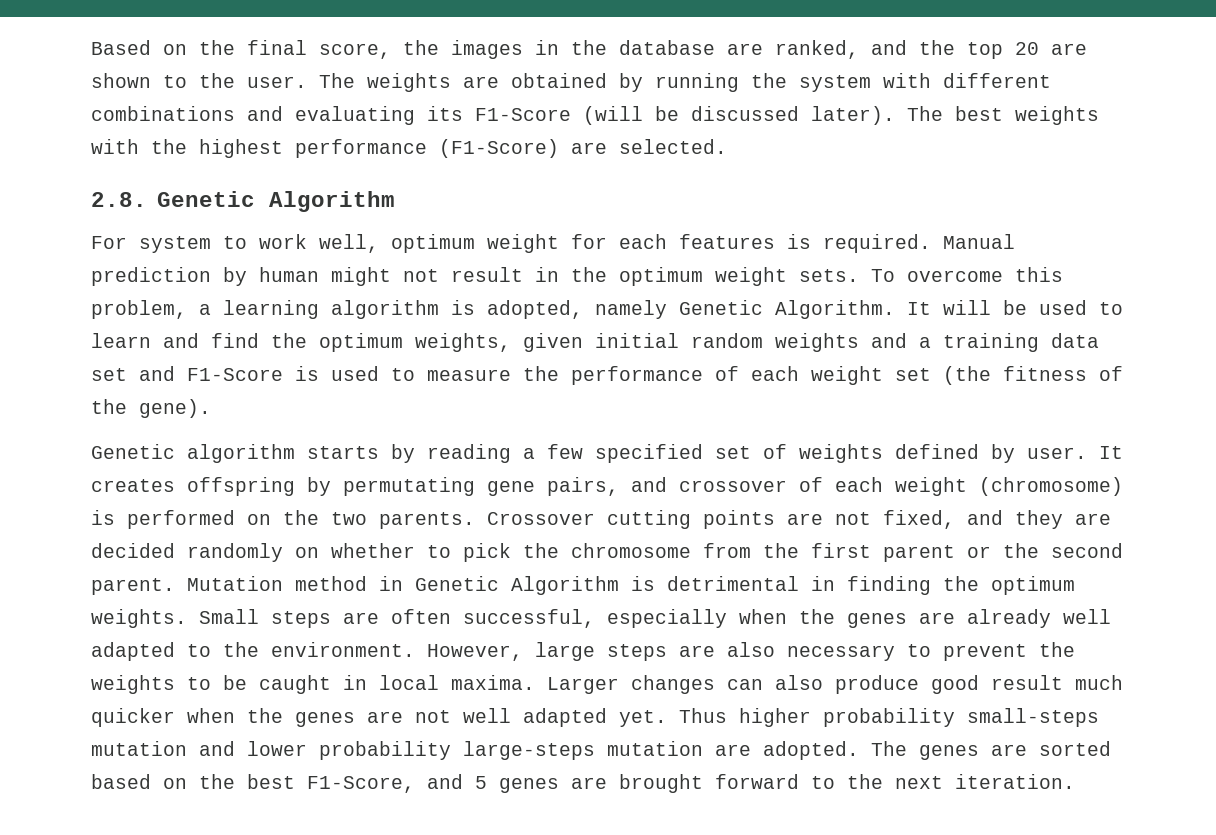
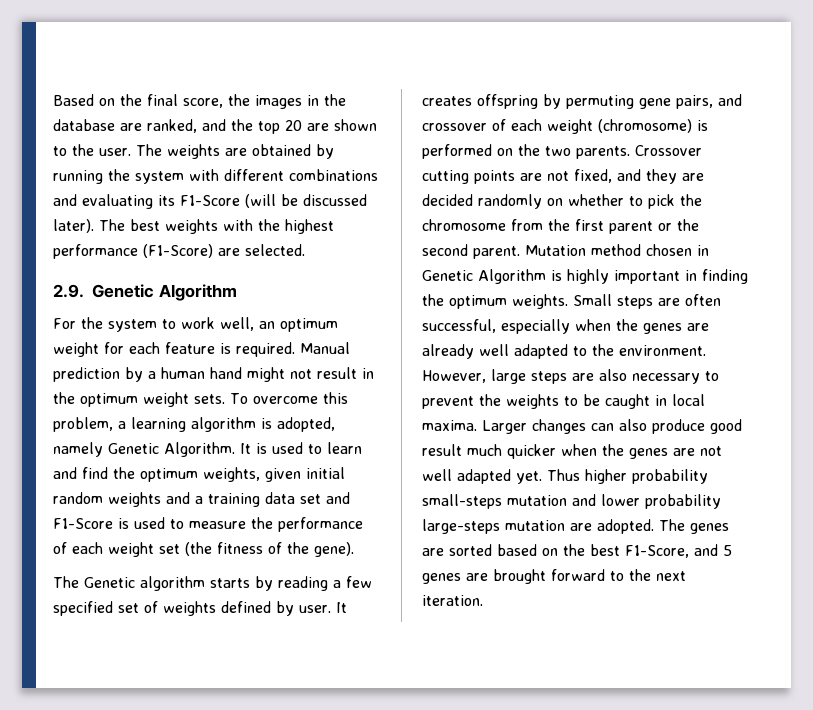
- 2.8. Genetic Algorithm
+ 2.9. Genetic Algorithm
- For system to work well, optimum weight for each features is required.
+ For the system to work well, an optimum weight for each feature is required.
- Manual prediction by human might not result in the optimum weight sets.
+ Manual prediction by a human hand might not result in the optimum weight sets.
- It will be used to learn and find the optimum weights, given initial random weights and a training data set and F1-Score is used to measure the performance of each weight set (the fitness of the gene).
+ It is used to learn and find the optimum weights, given initial random weights and a training data set and F1-Score is used to measure the performance of each weight set (the fitness of the gene).
- Genetic algorithm starts by reading a few specified set of weights defined by user.
+ The Genetic algorithm starts by reading a few specified set of weights defined by user.
- It creates offspring by permutating gene pairs, and crossover of each weight (chromosome) is performed on the two parents.
+ It creates offspring by permuting gene pairs, and crossover of each weight (chromosome) is performed on the two parents.
- Mutation method in Genetic Algorithm is detrimental in finding the optimum weights.
+ Mutation method chosen in Genetic Algorithm is highly important in finding the optimum weights.

